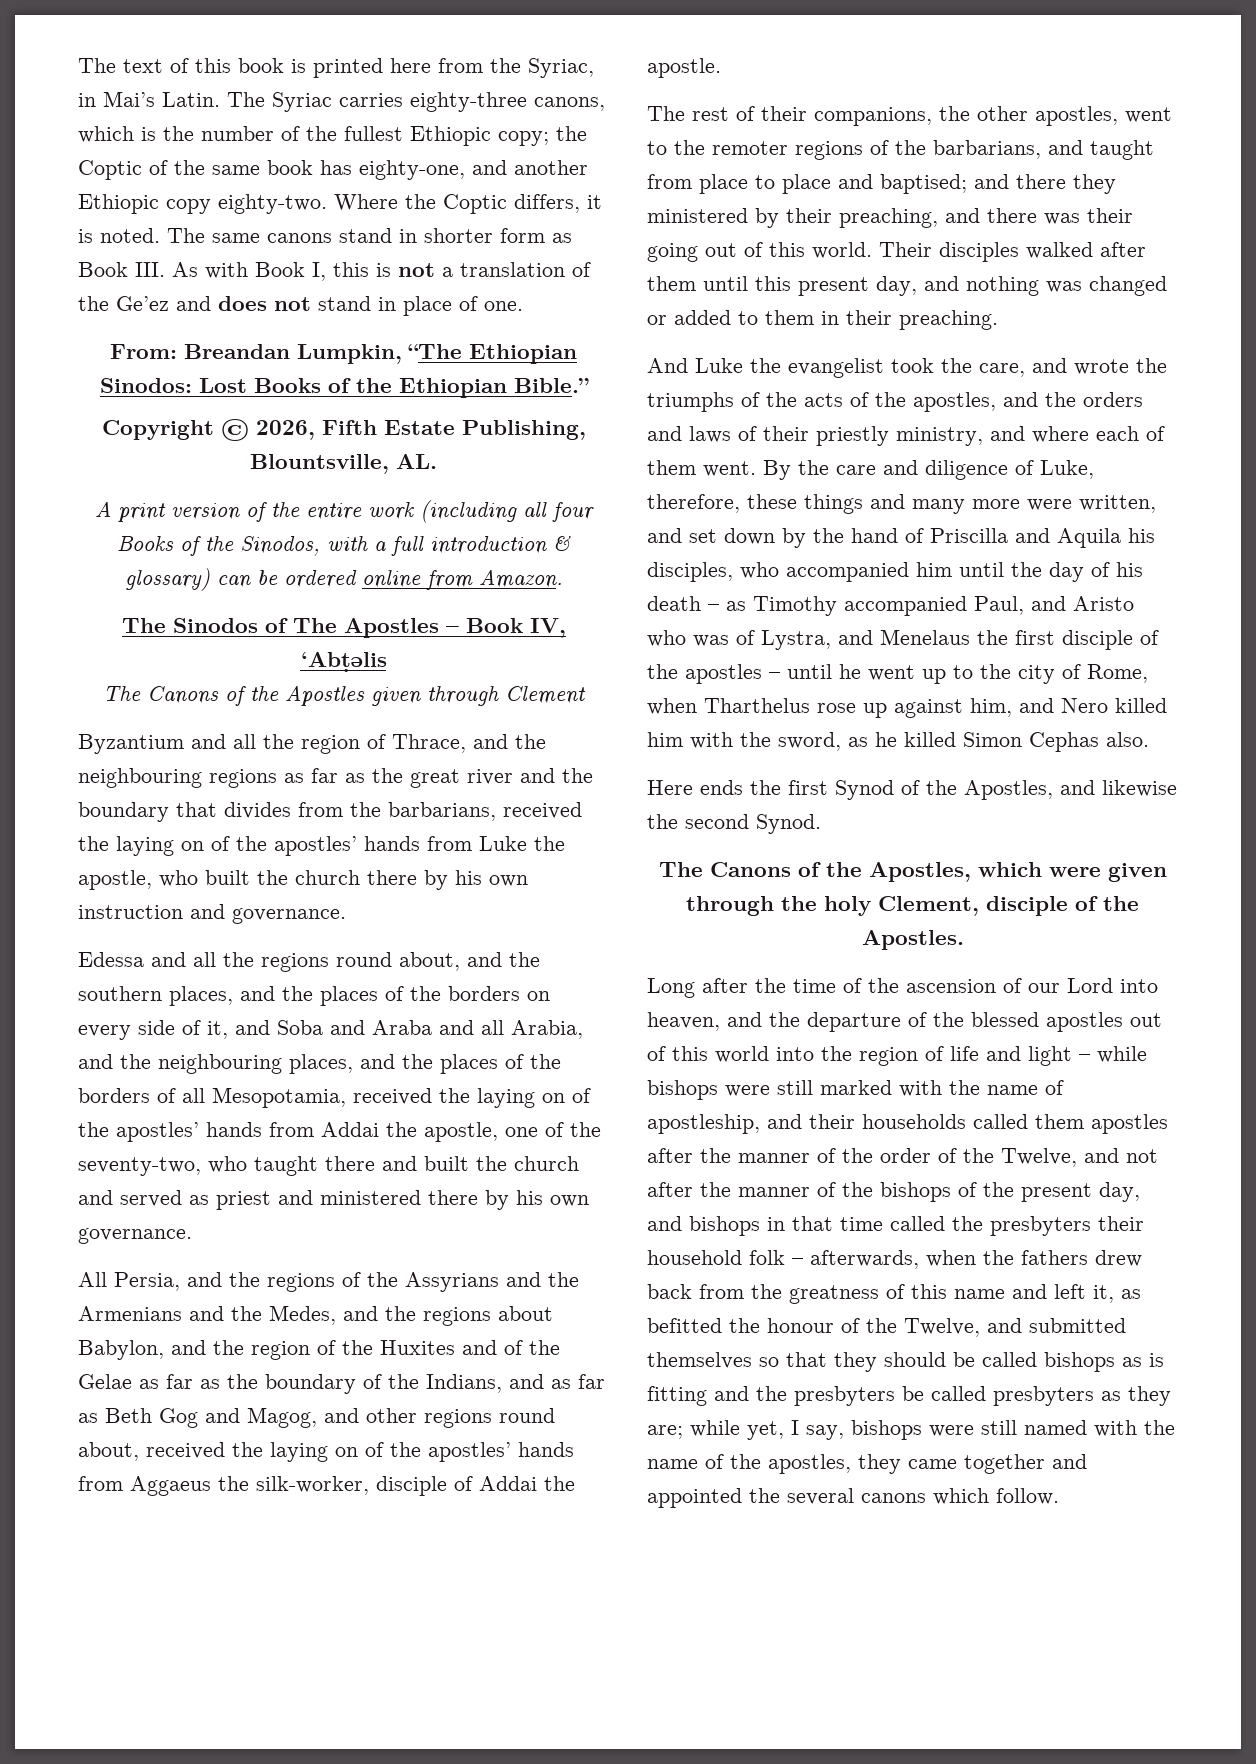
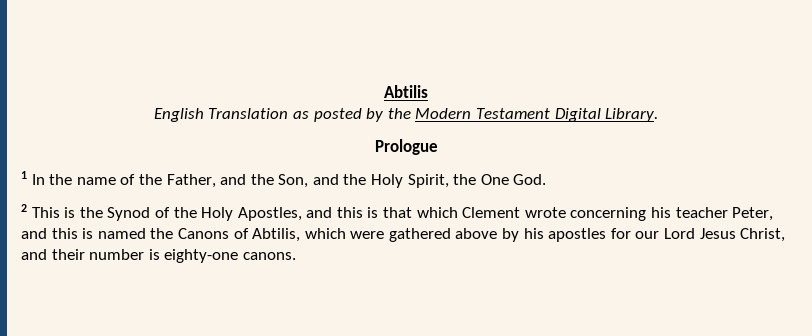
- The text of this book is printed here from the Syriac, in Mai’s Latin. The Syriac carries eighty-three canons, which is the number of the fullest Ethiopic copy; the Coptic of the same book has eighty-one, and another Ethiopic copy eighty-two. Where the Coptic differs, it is noted. The same canons stand in shorter form as Book III. As with Book I, this is not a translation of the Ge’ez and does not stand in place of one.
- From: Breandan Lumpkin, “The Ethiopian Sinodos: Lost Books of the Ethiopian Bible.”
- Copyright © 2026, Fifth Estate Publishing, Blountsville, AL.
- A print version of the entire work (including all four Books of the Sinodos, with a full introduction & glossary) can be ordered online from Amazon.
- The Sinodos of The Apostles – Book IV, ‘Abṭəlis
- The Canons of the Apostles given through Clement
- Byzantium and all the region of Thrace, and the neighbouring regions as far as the great river and the boundary that divides from the barbarians, received the laying on of the apostles’ hands from Luke the apostle, who built the church there by his own instruction and governance.
- Edessa and all the regions round about, and the southern places, and the places of the borders on every side of it, and Soba and Araba and all Arabia, and the neighbouring places, and the places of the borders of all Mesopotamia, received the laying on of the apostles’ hands from Addai the apostle, one of the seventy-two, who taught there and built the church and served as priest and ministered there by his own governance.
- All Persia, and the regions of the Assyrians and the Armenians and the Medes, and the regions about Babylon, and the region of the Huxites and of the Gelae as far as the boundary of the Indians, and as far as Beth Gog and Magog, and other regions round about, received the laying on of the apostles’ hands from Aggaeus the silk-worker, disciple of Addai the apostle.
- The rest of their companions, the other apostles, went to the remoter regions of the barbarians, and taught from place to place and baptised; and there they ministered by their preaching, and there was their going out of this world. Their disciples walked after them until this present day, and nothing was changed or added to them in their preaching.
- And Luke the evangelist took the care, and wrote the triumphs of the acts of the apostles, and the orders and laws of their priestly ministry, and where each of them went. By the care and diligence of Luke, therefore, these things and many more were written, and set down by the hand of Priscilla and Aquila his disciples, who accompanied him until the day of his death – as Timothy accompanied Paul, and Aristo who was of Lystra, and Menelaus the first disciple of the apostles – until he went up to the city of Rome, when Tharthelus rose up against him, and Nero killed him with the sword, as he killed Simon Cephas also.
- Here ends the first Synod of the Apostles, and likewise the second Synod.
- The Canons of the Apostles, which were given through the holy Clement, disciple of the Apostles.
- Long after the time of the ascension of our Lord into heaven, and the departure of the blessed apostles out of this world into the region of life and light – while bishops were still marked with the name of apostleship, and their households called them apostles after the manner of the order of the Twelve, and not after the manner of the bishops of the present day, and bishops in that time called the presbyters their household folk – afterwards, when the fathers drew back from the greatness of this name and left it, as befitted the honour of the Twelve, and submitted themselves so that they should be called bishops as is fitting and the presbyters be called presbyters as they are; while yet, I say, bishops were still named with the name of the apostles, they came together and appointed the several canons which follow.
+ Abtilis
+ English Translation as posted by the Modern Testament Digital Library.
+ Prologue
+ 1 In the name of the Father, and the Son, and the Holy Spirit, the One God.
+ 2 This is the Synod of the Holy Apostles, and this is that which Clement wrote concerning his teacher Peter, and this is named the Canons of Abtilis, which were gathered above by his apostles for our Lord Jesus Christ, and their number is eighty-one canons.

